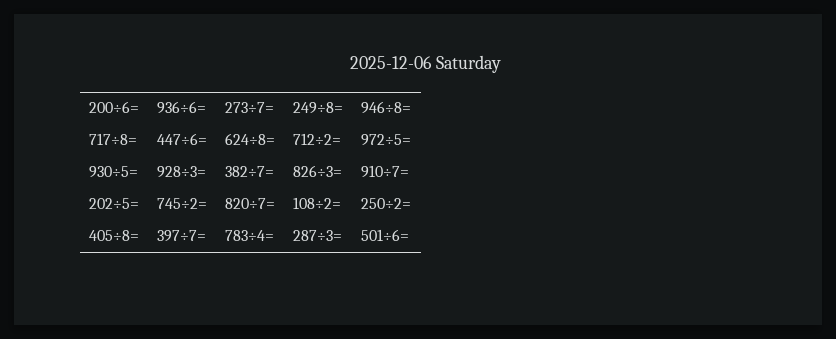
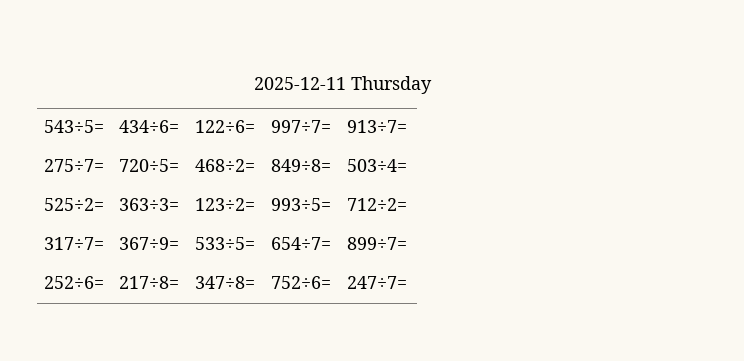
- 2025-12-06 Saturday
- 200÷6= | 936÷6= | 273÷7= | 249÷8= | 946÷8=
- 717÷8= | 447÷6= | 624÷8= | 712÷2= | 972÷5=
- 930÷5= | 928÷3= | 382÷7= | 826÷3= | 910÷7=
- 202÷5= | 745÷2= | 820÷7= | 108÷2= | 250÷2=
- 405÷8= | 397÷7= | 783÷4= | 287÷3= | 501÷6=
+ 2025-12-11 Thursday
+ 543÷5= | 434÷6= | 122÷6= | 997÷7= | 913÷7=
+ 275÷7= | 720÷5= | 468÷2= | 849÷8= | 503÷4=
+ 525÷2= | 363÷3= | 123÷2= | 993÷5= | 712÷2=
+ 317÷7= | 367÷9= | 533÷5= | 654÷7= | 899÷7=
+ 252÷6= | 217÷8= | 347÷8= | 752÷6= | 247÷7=

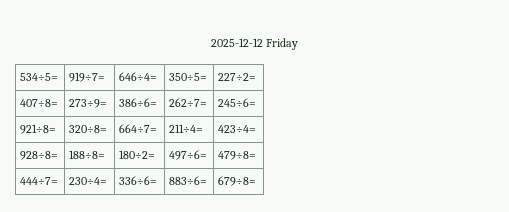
- 2025-12-11 Thursday
- 543÷5= | 434÷6= | 122÷6= | 997÷7= | 913÷7=
- 275÷7= | 720÷5= | 468÷2= | 849÷8= | 503÷4=
- 525÷2= | 363÷3= | 123÷2= | 993÷5= | 712÷2=
- 317÷7= | 367÷9= | 533÷5= | 654÷7= | 899÷7=
- 252÷6= | 217÷8= | 347÷8= | 752÷6= | 247÷7=
+ 2025-12-12 Friday
+ 534÷5= | 919÷7= | 646÷4= | 350÷5= | 227÷2=
+ 407÷8= | 273÷9= | 386÷6= | 262÷7= | 245÷6=
+ 921÷8= | 320÷8= | 664÷7= | 211÷4= | 423÷4=
+ 928÷8= | 188÷8= | 180÷2= | 497÷6= | 479÷8=
+ 444÷7= | 230÷4= | 336÷6= | 883÷6= | 679÷8=

